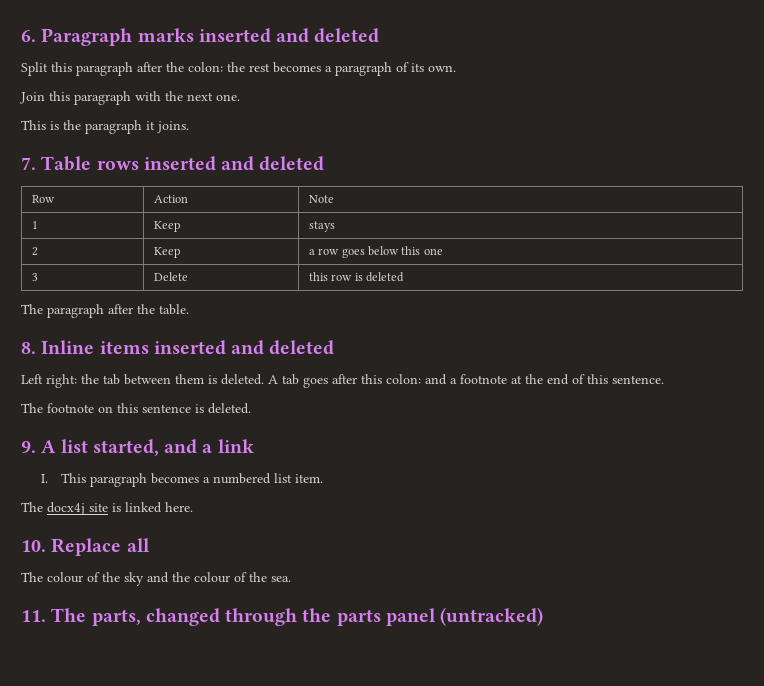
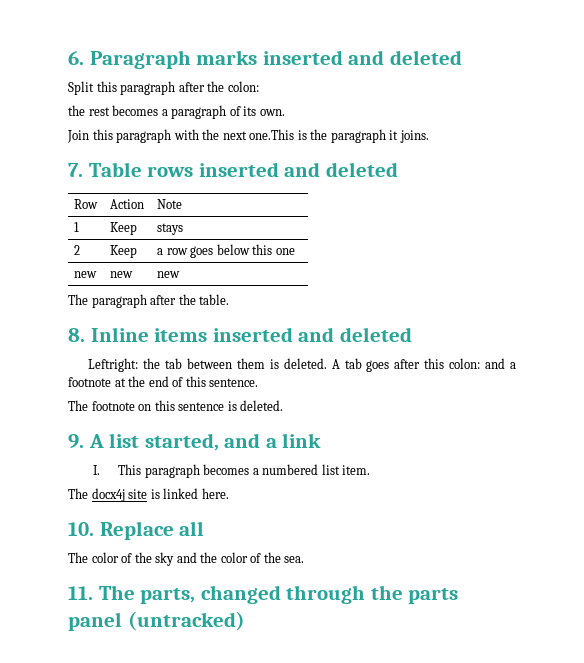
- Split this paragraph after the colon: the rest becomes a paragraph of its own.
+ Split this paragraph after the colon:
+ the rest becomes a paragraph of its own.
- Join this paragraph with the next one.
- This is the paragraph it joins.
+ Join this paragraph with the next one.This is the paragraph it joins.
- 3 | Delete | this row is deleted
+ new | new | new
- Left right: the tab between them is deleted.
+ Leftright: the tab between them is deleted.
- The colour of the sky and the colour of the sea.
+ The color of the sky and the color of the sea.

